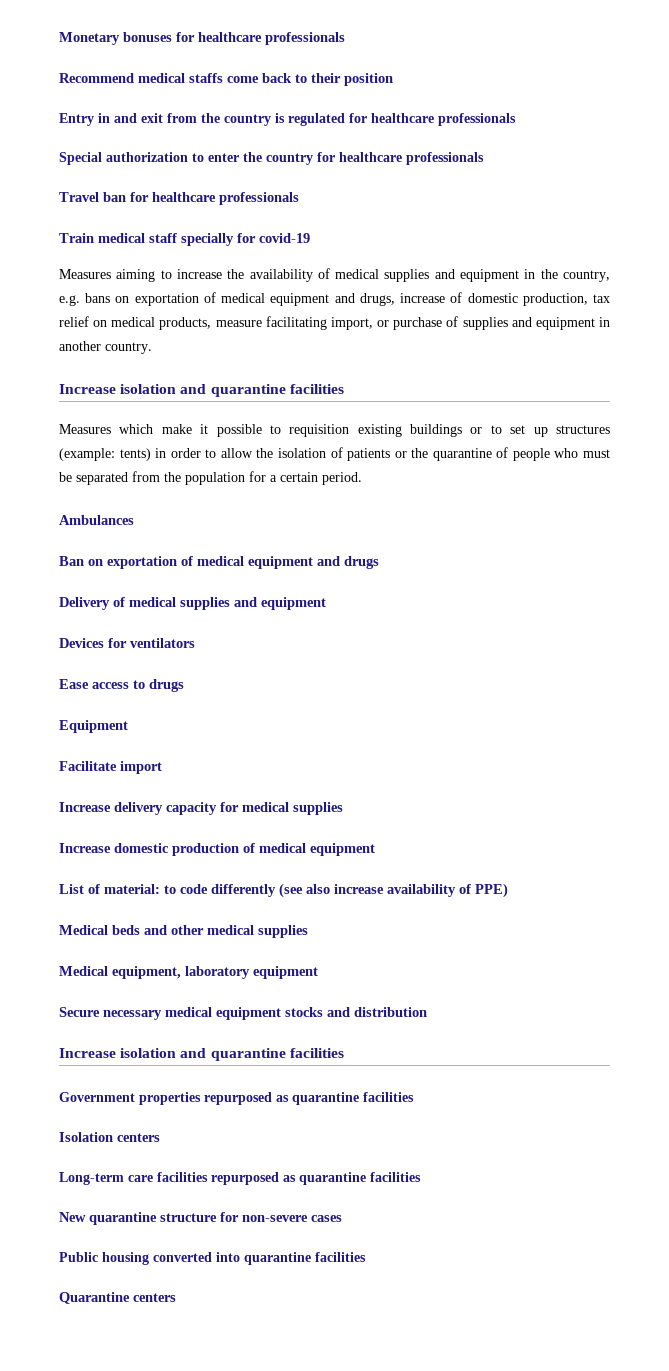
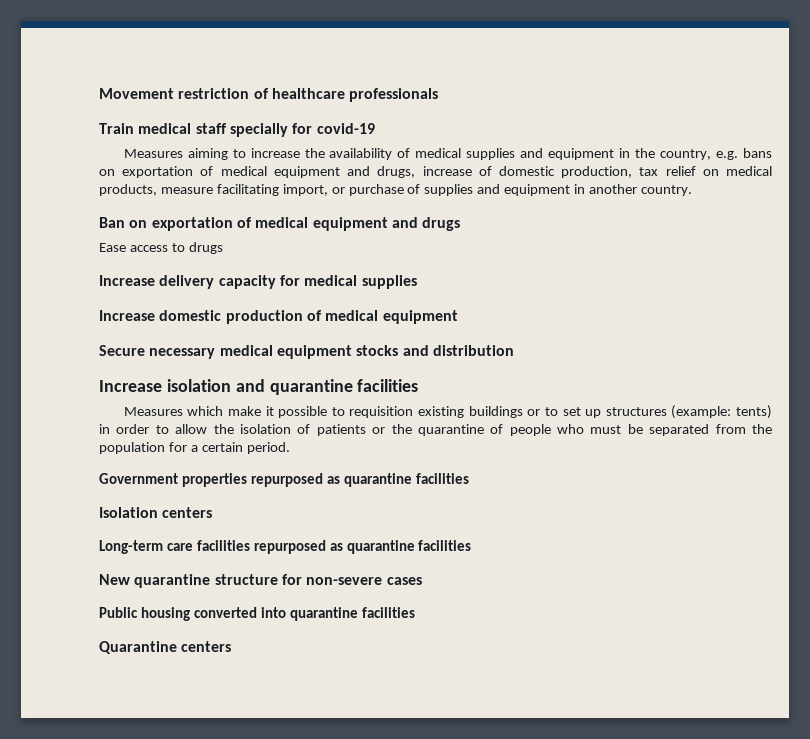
- Monetary bonuses for healthcare professionals
- Recommend medical staffs come back to their position
- Entry in and exit from the country is regulated for healthcare professionals
- Special authorization to enter the country for healthcare professionals
- Travel ban for healthcare professionals
+ Movement restriction of healthcare professionals
+ Ban on exportation of medical equipment and drugs
+ Ease access to drugs
+ Increase delivery capacity for medical supplies
+ Increase domestic production of medical equipment
+ Secure necessary medical equipment stocks and distribution
- Ambulances
- Ban on exportation of medical equipment and drugs
- Delivery of medical supplies and equipment
- Devices for ventilators
- Ease access to drugs
- Equipment
- Facilitate import
- Increase delivery capacity for medical supplies
- Increase domestic production of medical equipment
- List of material: to code differently (see also increase availability of PPE)
- Medical beds and other medical supplies
- Medical equipment, laboratory equipment
- Secure necessary medical equipment stocks and distribution
- Increase isolation and quarantine facilities

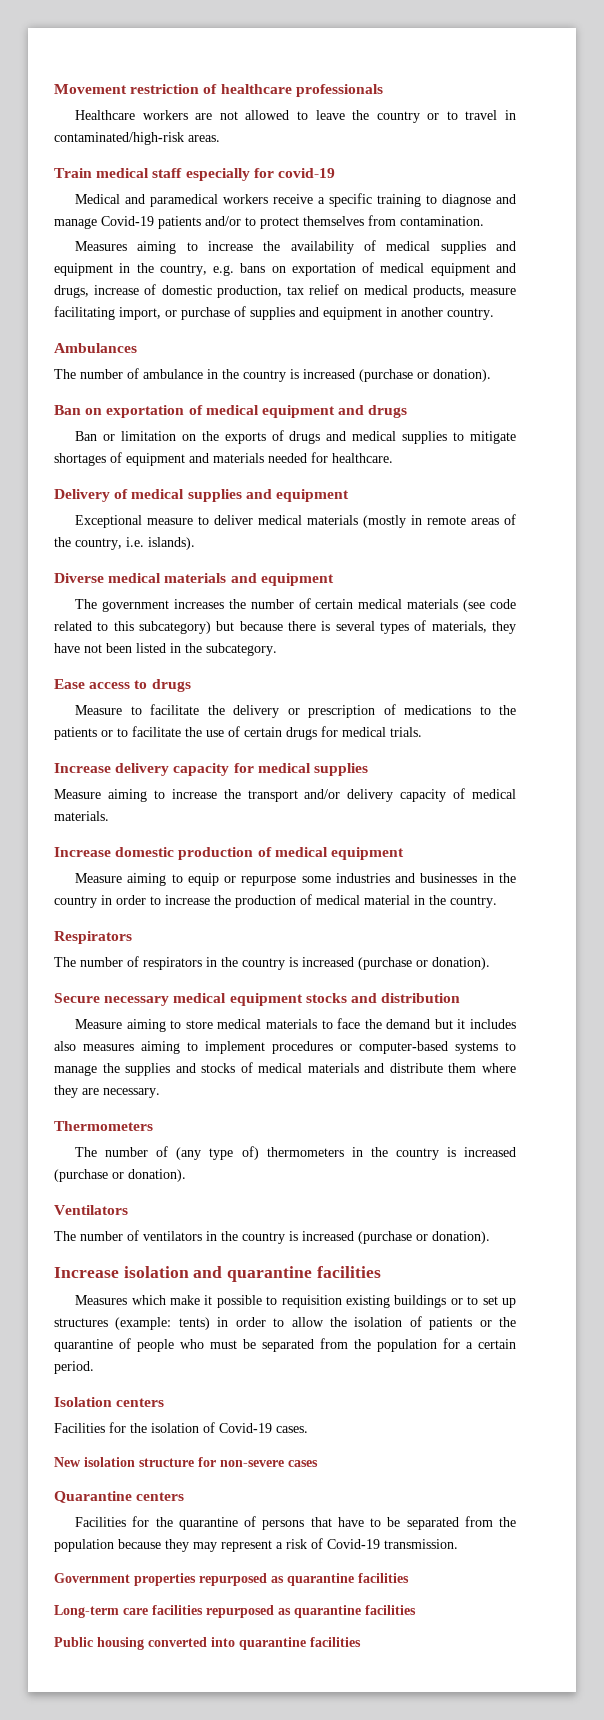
+ Healthcare workers are not allowed to leave the country or to travel in contaminated/high-risk areas.
- Train medical staff specially for covid-19
+ Train medical staff especially for covid-19
+ Medical and paramedical workers receive a specific training to diagnose and manage Covid-19 patients and/or to protect themselves from contamination.
+ Ambulances
+ The number of ambulance in the country is increased (purchase or donation).
+ Ban or limitation on the exports of drugs and medical supplies to mitigate shortages of equipment and materials needed for healthcare.
+ Delivery of medical supplies and equipment
+ Exceptional measure to deliver medical materials (mostly in remote areas of the country, i.e. islands).
+ Diverse medical materials and equipment
+ The government increases the number of certain medical materials (see code related to this subcategory) but because there is several types of materials, they have not been listed in the subcategory.
  Ease access to drugs
+ Measure to facilitate the delivery or prescription of medications to the patients or to facilitate the use of certain drugs for medical trials.
+ Measure aiming to increase the transport and/or delivery capacity of medical materials.
+ Measure aiming to equip or repurpose some industries and businesses in the country in order to increase the production of medical material in the country.
+ Respirators
+ The number of respirators in the country is increased (purchase or donation).
+ Measure aiming to store medical materials to face the demand but it includes also measures aiming to implement procedures or computer-based systems to manage the supplies and stocks of medical materials and distribute them where they are necessary.
+ Thermometers
+ The number of (any type of) thermometers in the country is increased (purchase or donation).
+ Ventilators
+ The number of ventilators in the country is increased (purchase or donation).
+ Isolation centers
+ Facilities for the isolation of Covid-19 cases.
+ New isolation structure for non-severe cases
+ Quarantine centers
+ Facilities for the quarantine of persons that have to be separated from the population because they may represent a risk of Covid-19 transmission.
- Isolation centers
- New quarantine structure for non-severe cases
- Quarantine centers

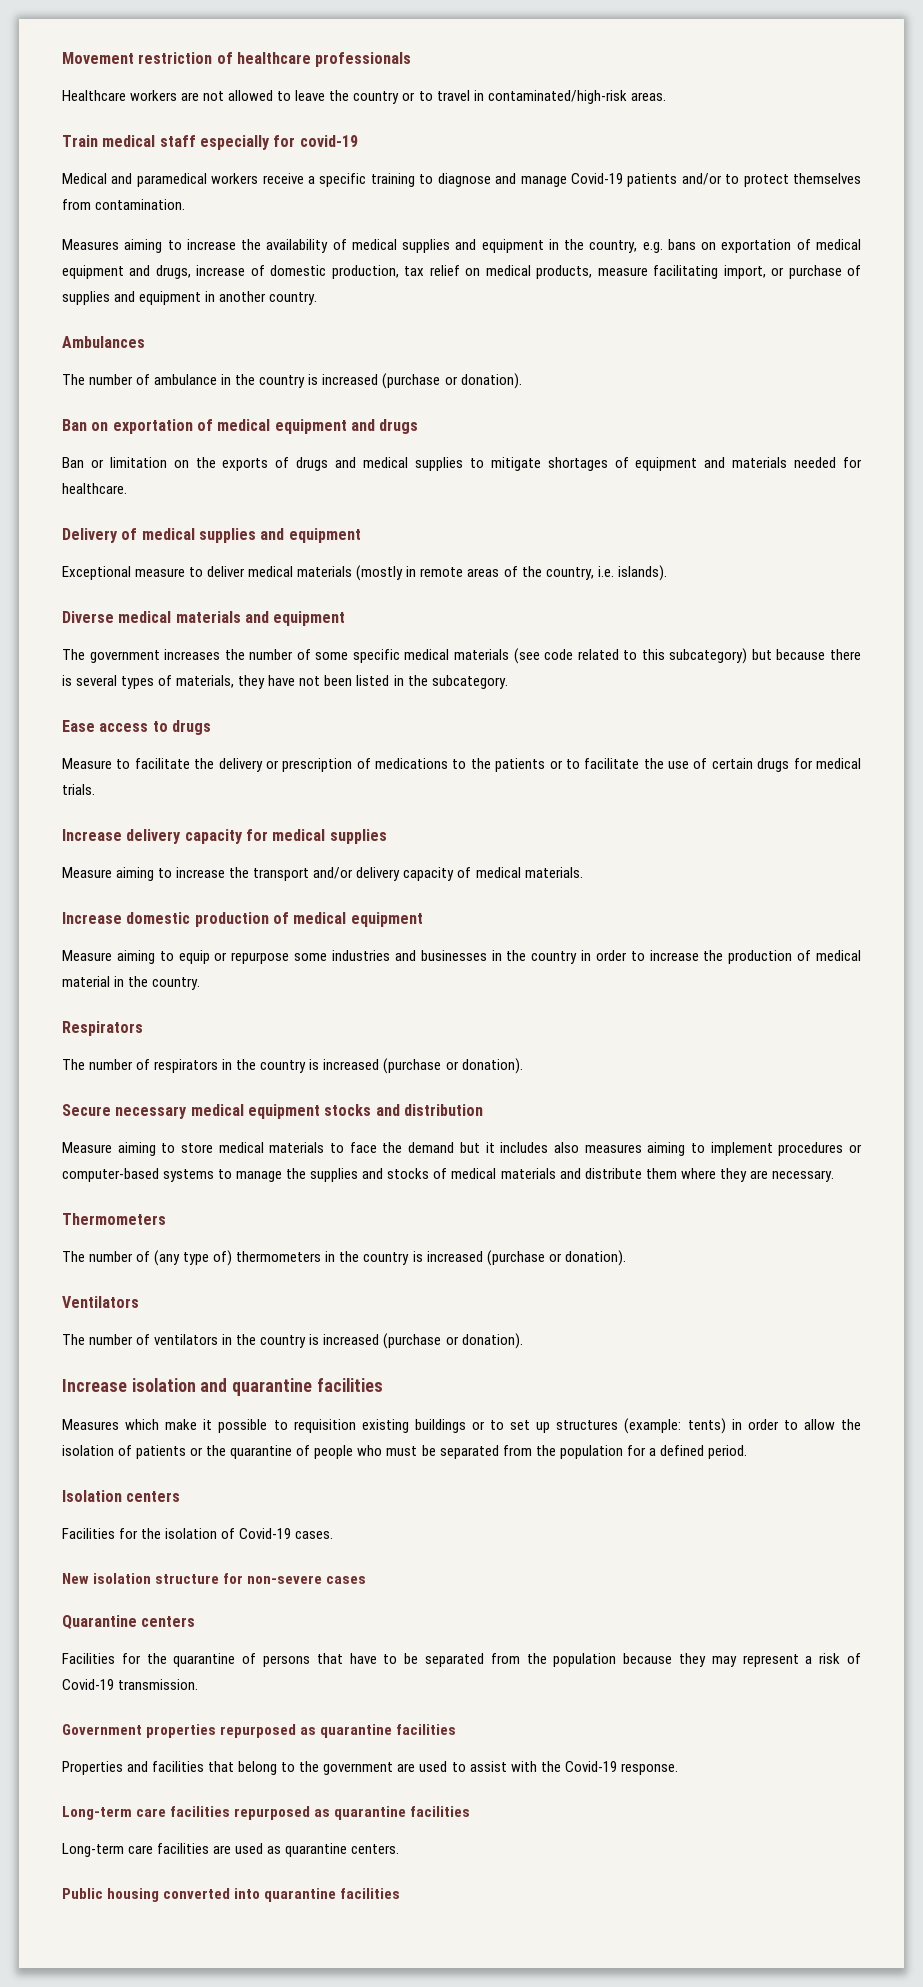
- The government increases the number of certain medical materials (see code related to this subcategory) but because there is several types of materials, they have not been listed in the subcategory.
+ The government increases the number of some specific medical materials (see code related to this subcategory) but because there is several types of materials, they have not been listed in the subcategory.
- Measures which make it possible to requisition existing buildings or to set up structures (example: tents) in order to allow the isolation of patients or the quarantine of people who must be separated from the population for a certain period.
+ Measures which make it possible to requisition existing buildings or to set up structures (example: tents) in order to allow the isolation of patients or the quarantine of people who must be separated from the population for a defined period.
+ Properties and facilities that belong to the government are used to assist with the Covid-19 response.
+ Long-term care facilities are used as quarantine centers.

